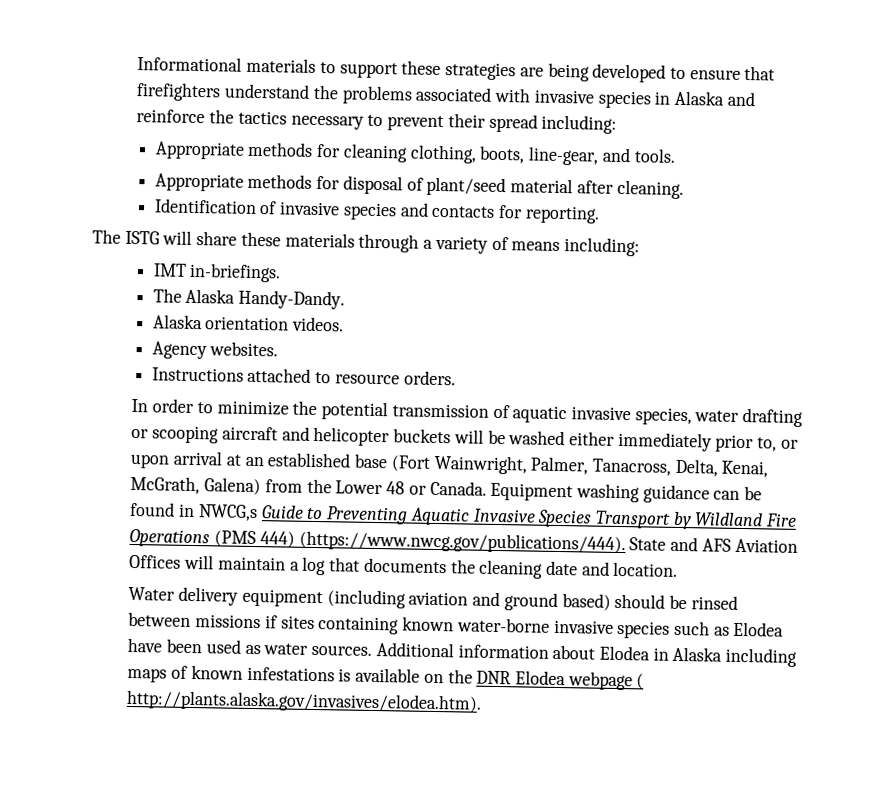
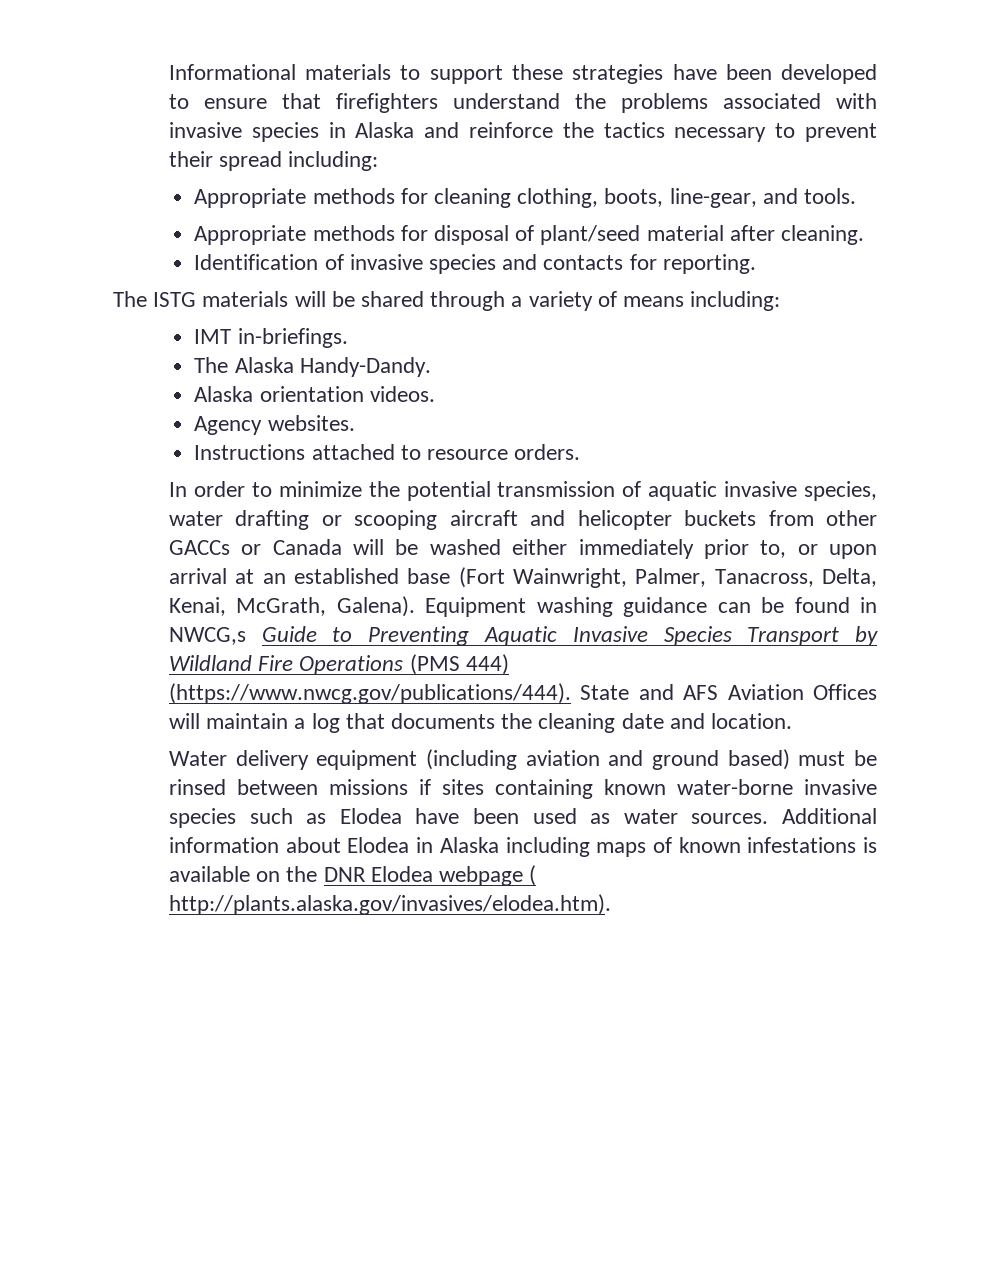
- Informational materials to support these strategies are being developed to ensure that firefighters understand the problems associated with invasive species in Alaska and reinforce the tactics necessary to prevent their spread including:
+ Informational materials to support these strategies have been developed to ensure that firefighters understand the problems associated with invasive species in Alaska and reinforce the tactics necessary to prevent their spread including:
- The ISTG will share these materials through a variety of means including:
+ The ISTG materials will be shared through a variety of means including:
- In order to minimize the potential transmission of aquatic invasive species, water drafting or scooping aircraft and helicopter buckets will be washed either immediately prior to, or upon arrival at an established base (Fort Wainwright, Palmer, Tanacross, Delta, Kenai, McGrath, Galena) from the Lower 48 or Canada.
+ In order to minimize the potential transmission of aquatic invasive species, water drafting or scooping aircraft and helicopter buckets from other GACCs or Canada will be washed either immediately prior to, or upon arrival at an established base (Fort Wainwright, Palmer, Tanacross, Delta, Kenai, McGrath, Galena).
- Water delivery equipment (including aviation and ground based) should be rinsed between missions if sites containing known water-borne invasive species such as Elodea have been used as water sources.
+ Water delivery equipment (including aviation and ground based) must be rinsed between missions if sites containing known water-borne invasive species such as Elodea have been used as water sources.

